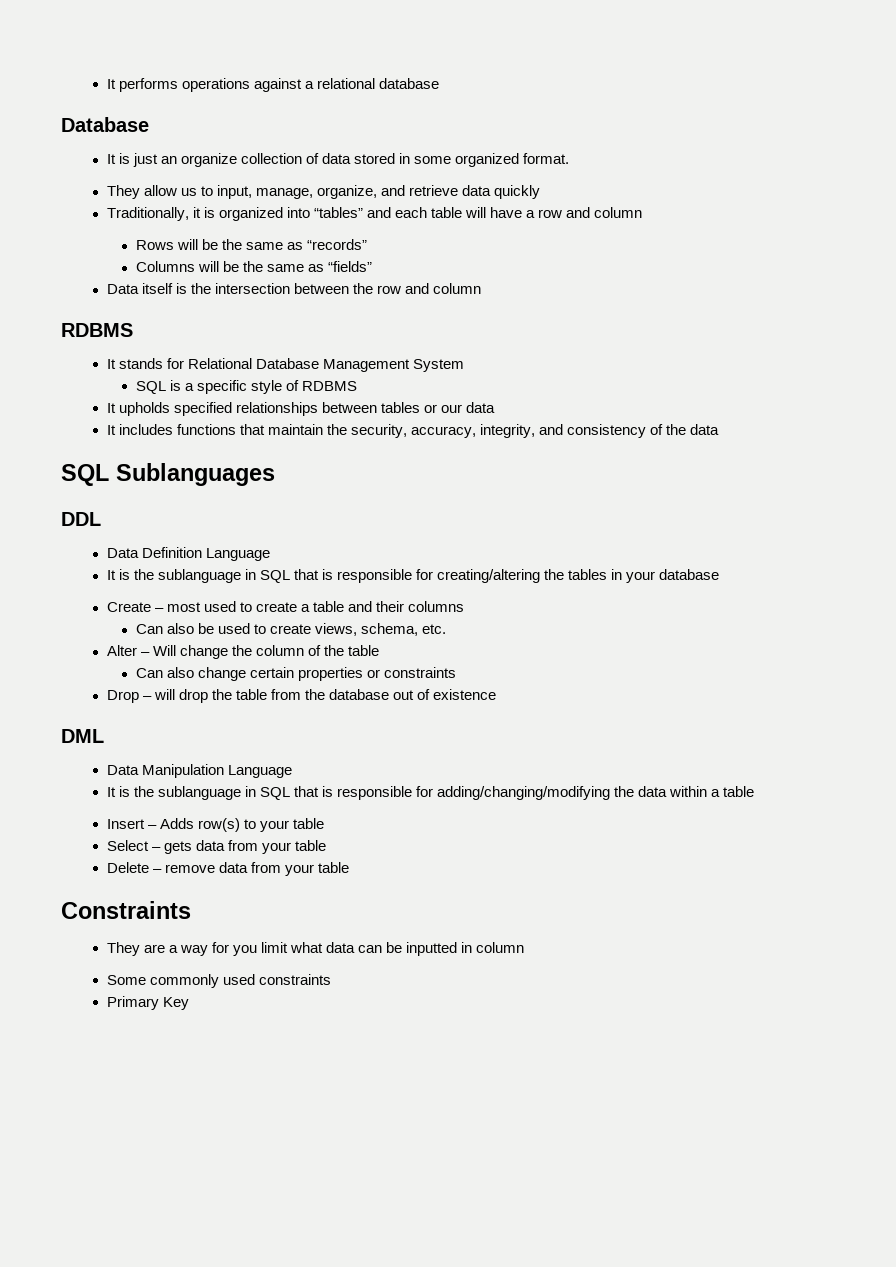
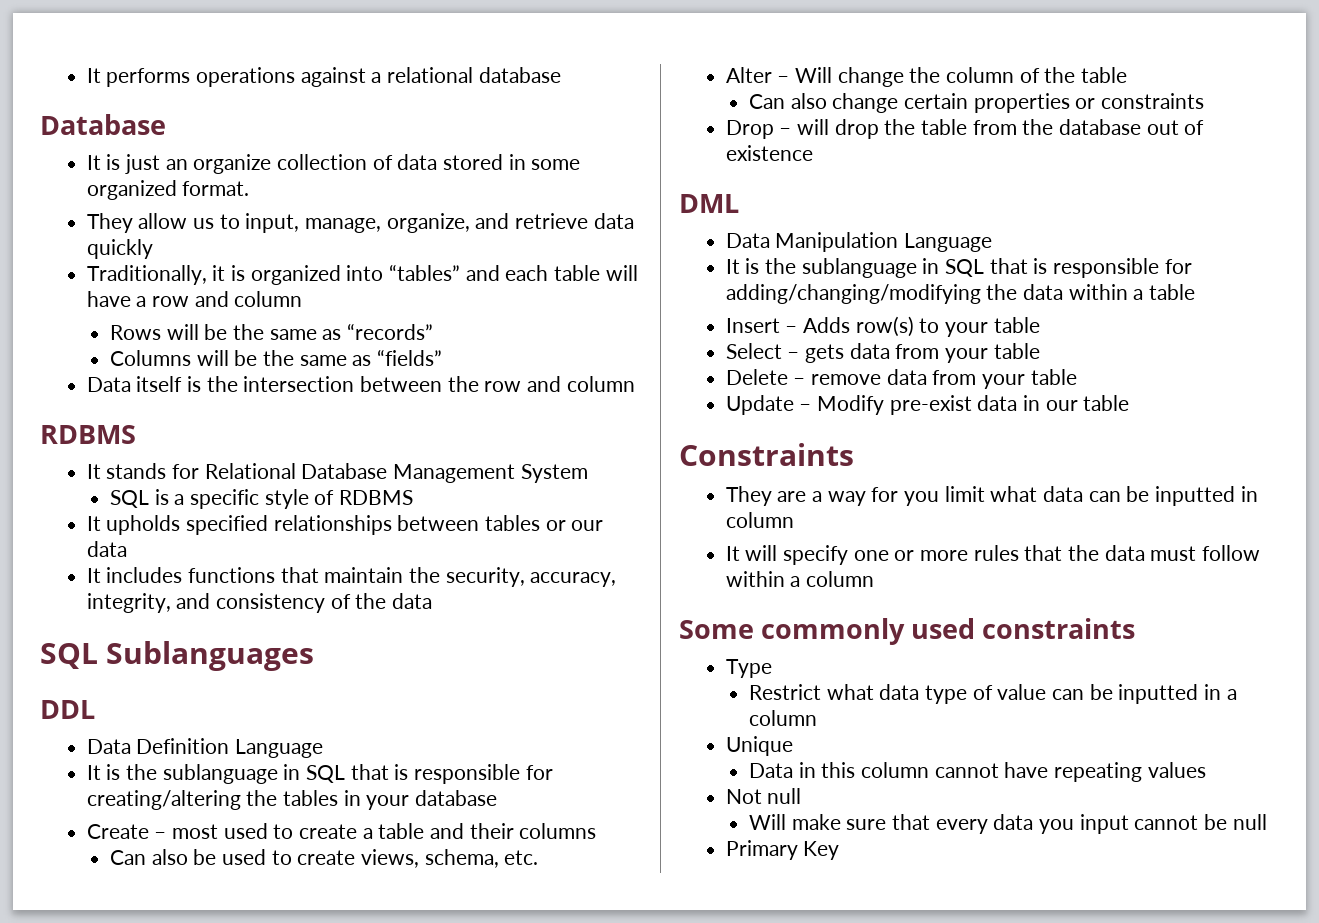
+ Update – Modify pre-exist data in our table
+ It will specify one or more rules that the data must follow within a column
  Some commonly used constraints
+ Type
+ Restrict what data type of value can be inputted in a column
+ Unique
+ Data in this column cannot have repeating values
+ Not null
+ Will make sure that every data you input cannot be null

